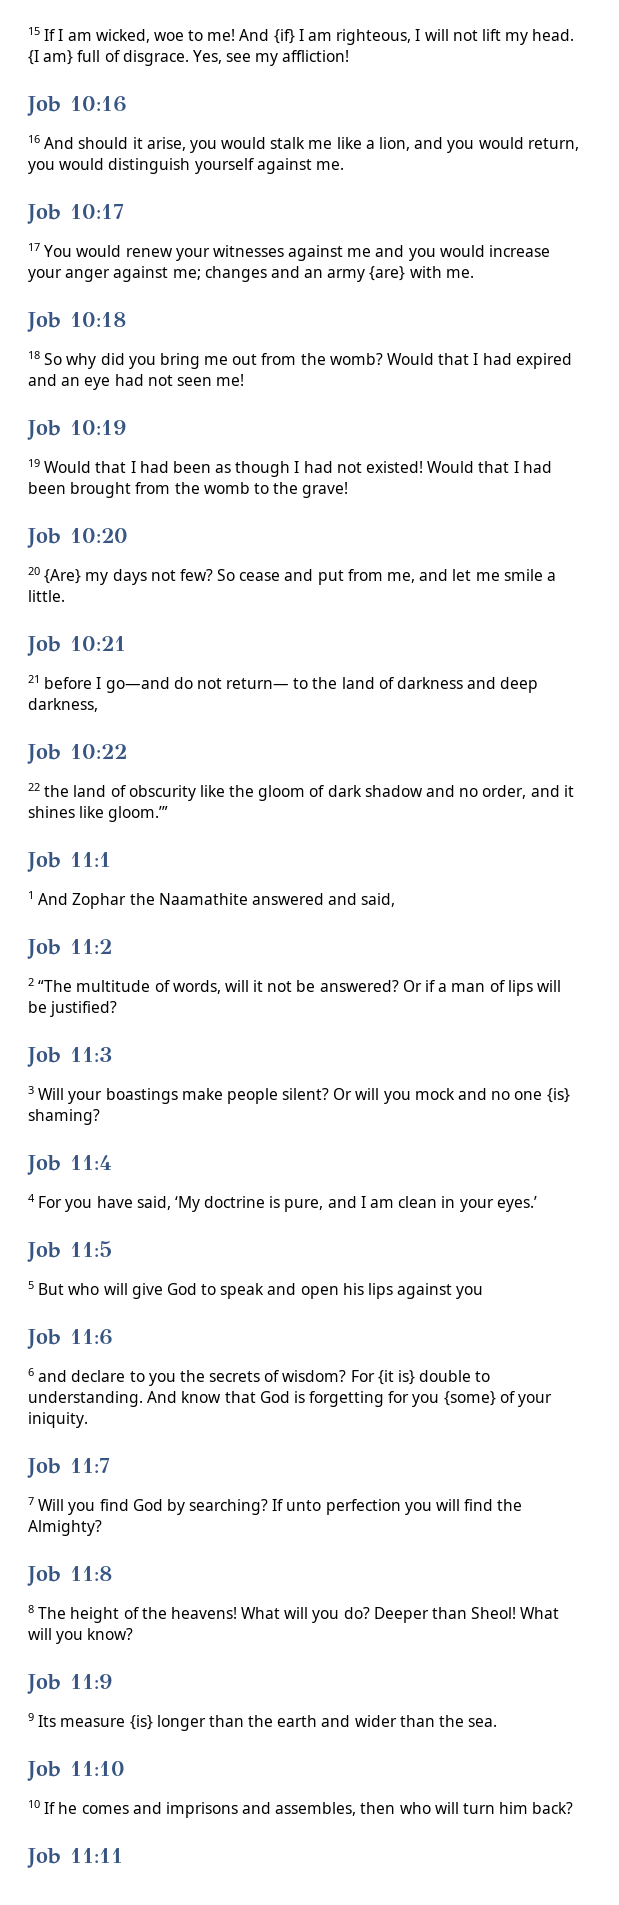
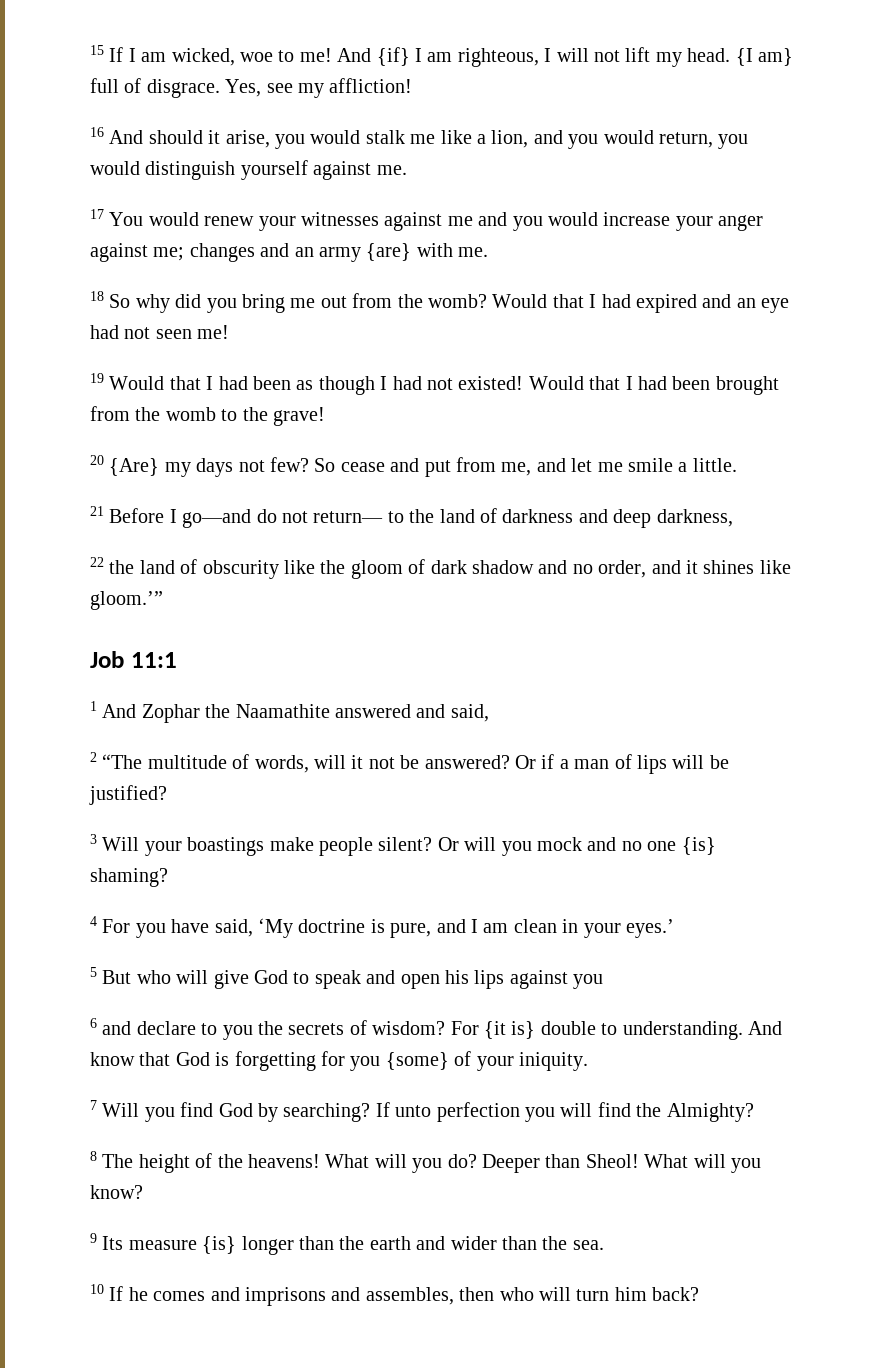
- Job 10:16
- Job 10:17
- Job 10:18
- Job 10:19
- Job 10:20
- Job 10:21
- 21 before I go—and do not return— to the land of darkness and deep darkness,
+ 21 Before I go—and do not return— to the land of darkness and deep darkness,
- Job 10:22
- Job 11:2
- Job 11:3
- Job 11:4
- Job 11:5
- Job 11:6
- Job 11:7
- Job 11:8
- Job 11:9
- Job 11:10
- Job 11:11

